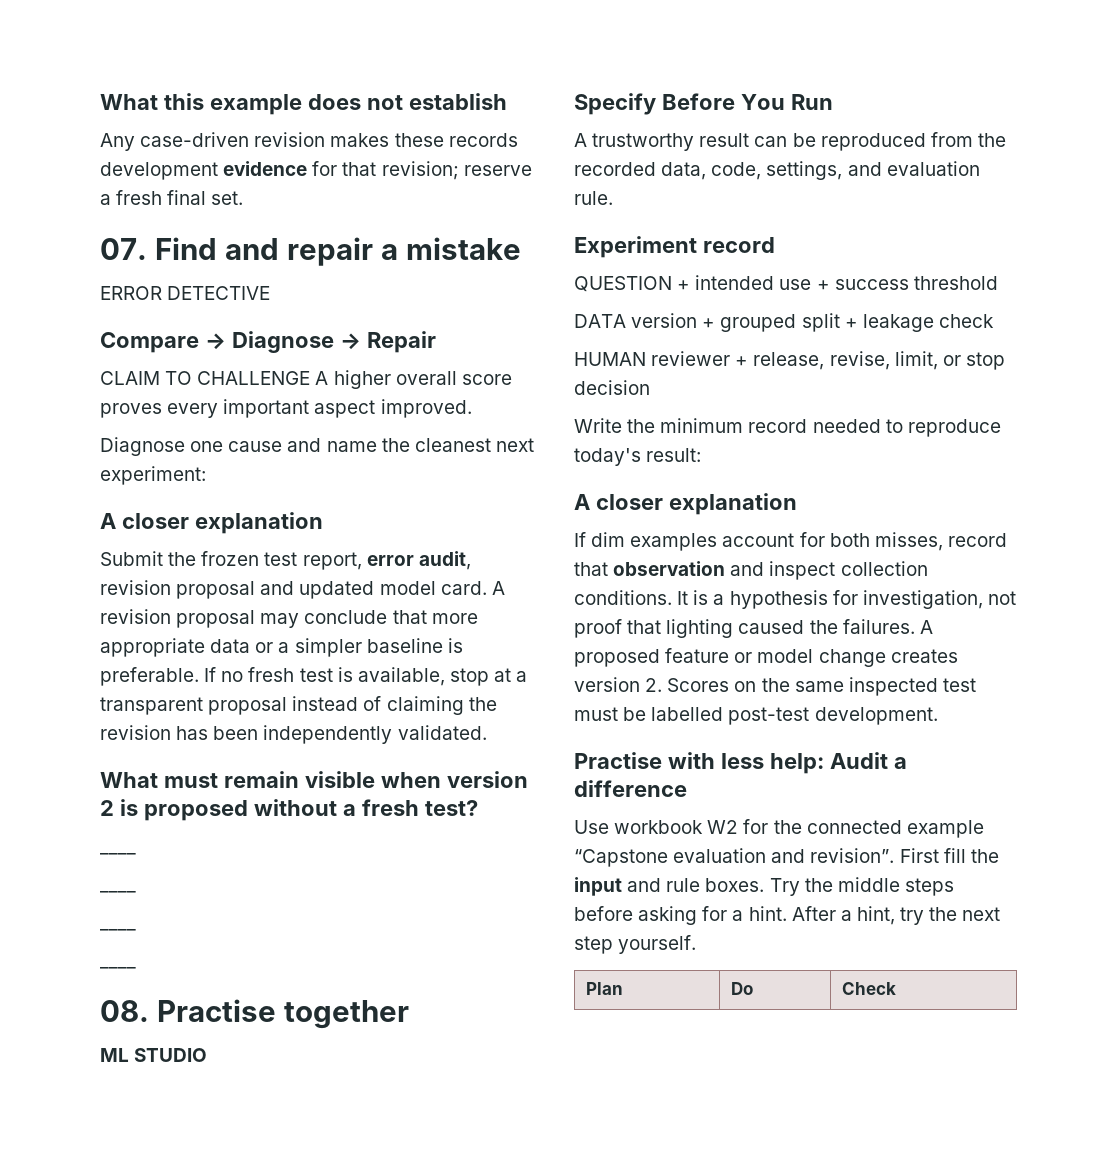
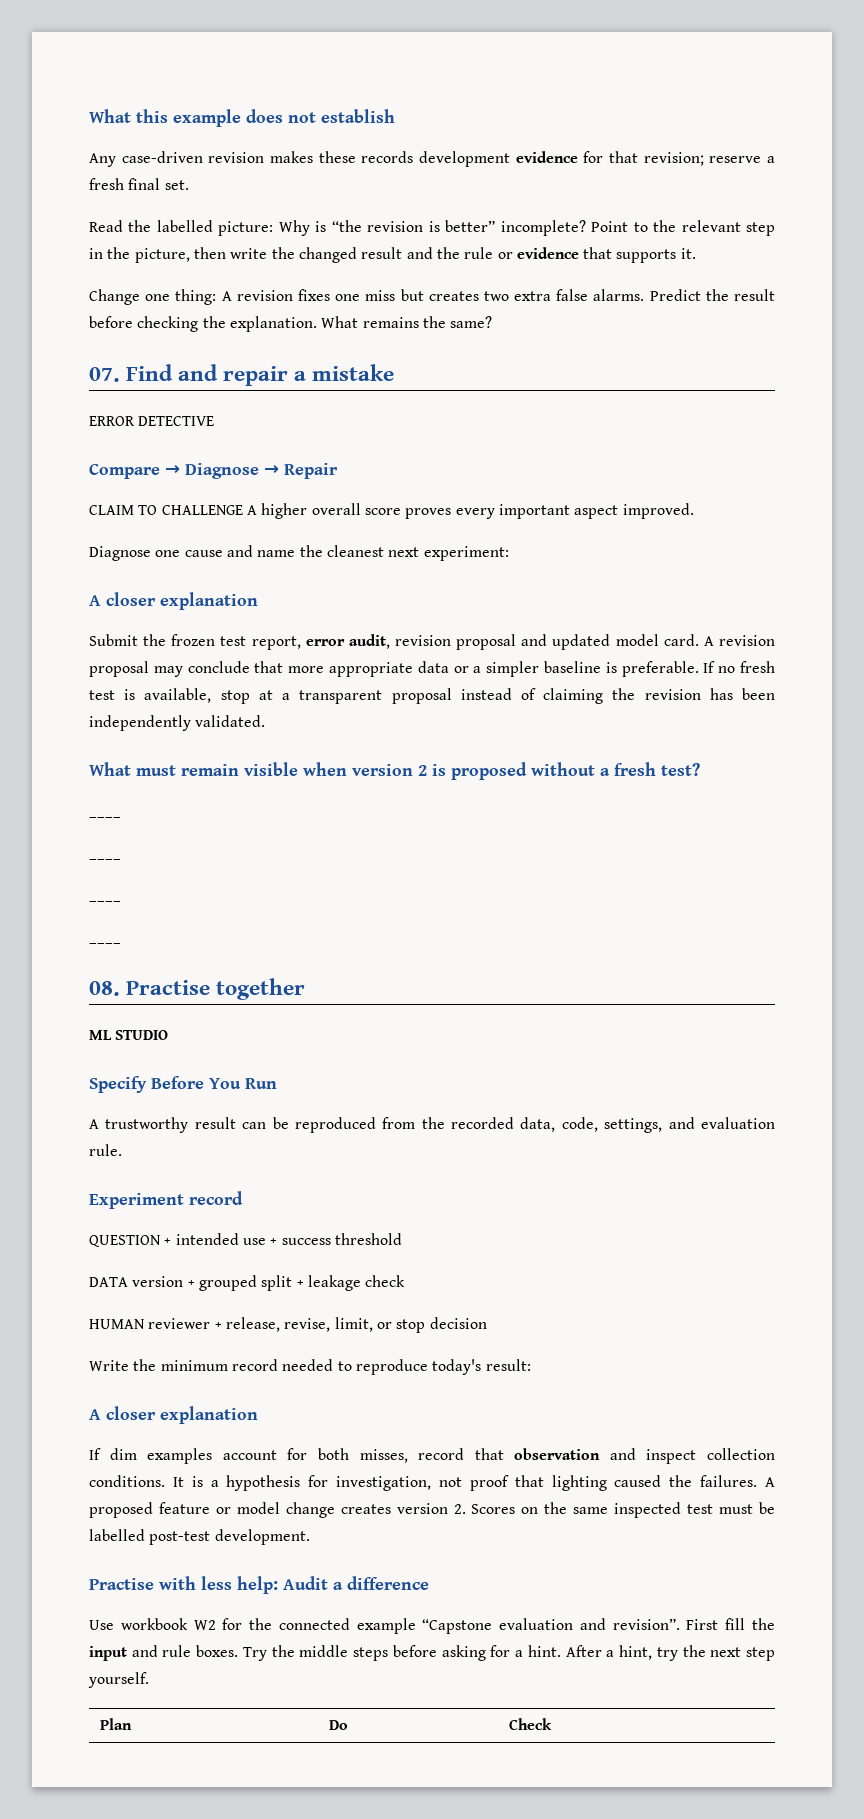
+ Read the labelled picture: Why is “the revision is better” incomplete? Point to the relevant step in the picture, then write the changed result and the rule or evidence that supports it.
+ Change one thing: A revision fixes one miss but creates two extra false alarms. Predict the result before checking the explanation. What remains the same?

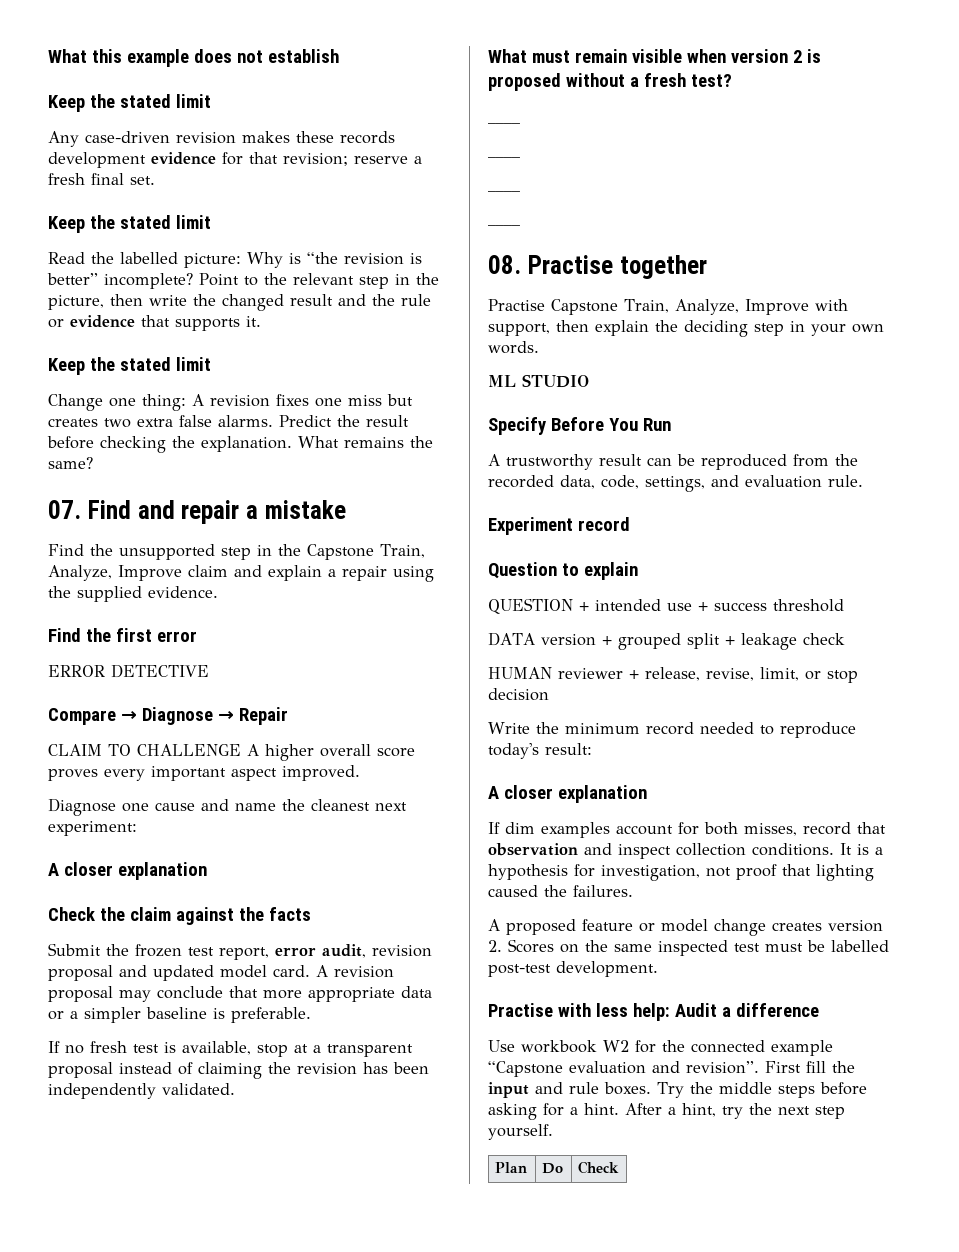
  What this example does not establish
+ Keep the stated limit
  Any case-driven revision makes these records development evidence for that revision; reserve a fresh final set.
+ Keep the stated limit
  Point to the relevant step in the picture, then write the changed result and the rule or evidence that supports it.
+ Keep the stated limit
+ Find the unsupported step in the Capstone Train, Analyze, Improve claim and explain a repair using the supplied evidence.
+ Find the first error
+ Check the claim against the facts
- A revision proposal may conclude that more appropriate data or a simpler baseline is preferable. If no fresh test is available, stop at a transparent proposal instead of claiming the revision has been independently validated.
+ A revision proposal may conclude that more appropriate data or a simpler baseline is preferable.
+ If no fresh test is available, stop at a transparent proposal instead of claiming the revision has been independently validated.
+ Practise Capstone Train, Analyze, Improve with support, then explain the deciding step in your own words.
+ Question to explain
- It is a hypothesis for investigation, not proof that lighting caused the failures. A proposed feature or model change creates version 2. Scores on the same inspected test must be labelled post-test development.
+ It is a hypothesis for investigation, not proof that lighting caused the failures.
+ A proposed feature or model change creates version 2. Scores on the same inspected test must be labelled post-test development.

